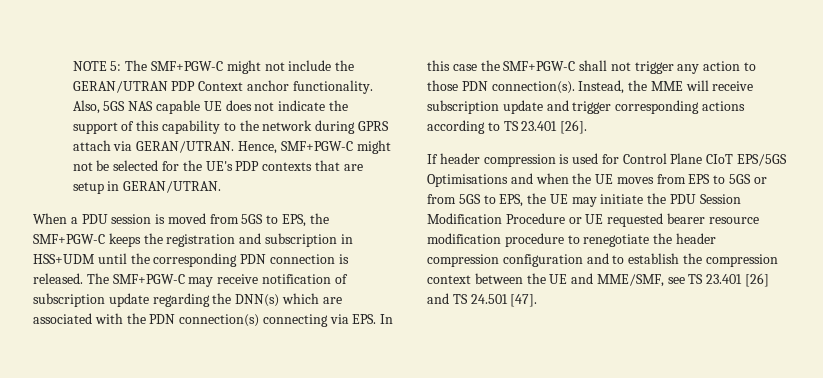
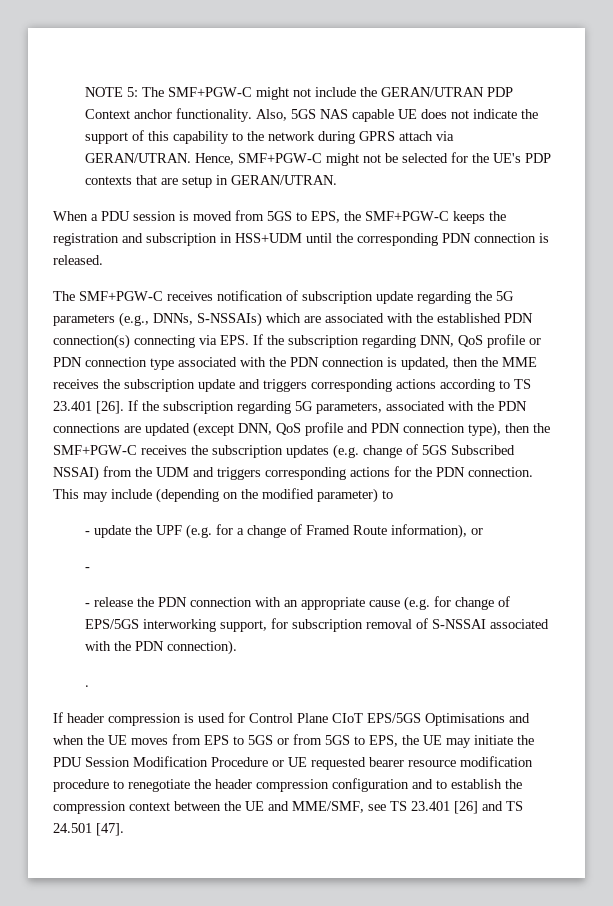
- When a PDU session is moved from 5GS to EPS, the SMF+PGW-C keeps the registration and subscription in HSS+UDM until the corresponding PDN connection is released. The SMF+PGW-C may receive notification of subscription update regarding the DNN(s) which are associated with the PDN connection(s) connecting via EPS. In this case the SMF+PGW-C shall not trigger any action to those PDN connection(s). Instead, the MME will receive subscription update and trigger corresponding actions according to TS 23.401 [26].
+ When a PDU session is moved from 5GS to EPS, the SMF+PGW-C keeps the registration and subscription in HSS+UDM until the corresponding PDN connection is released.
+ The SMF+PGW-C receives notification of subscription update regarding the 5G parameters (e.g., DNNs, S-NSSAIs) which are associated with the established PDN connection(s) connecting via EPS. If the subscription regarding DNN, QoS profile or PDN connection type associated with the PDN connection is updated, then the MME receives the subscription update and triggers corresponding actions according to TS 23.401 [26]. If the subscription regarding 5G parameters, associated with the PDN connections are updated (except DNN, QoS profile and PDN connection type), then the SMF+PGW-C receives the subscription updates (e.g. change of 5GS Subscribed NSSAI) from the UDM and triggers corresponding actions for the PDN connection. This may include (depending on the modified parameter) to
+ - update the UPF (e.g. for a change of Framed Route information), or
+ -
+ - release the PDN connection with an appropriate cause (e.g. for change of EPS/5GS interworking support, for subscription removal of S-NSSAI associated with the PDN connection).
+ .

